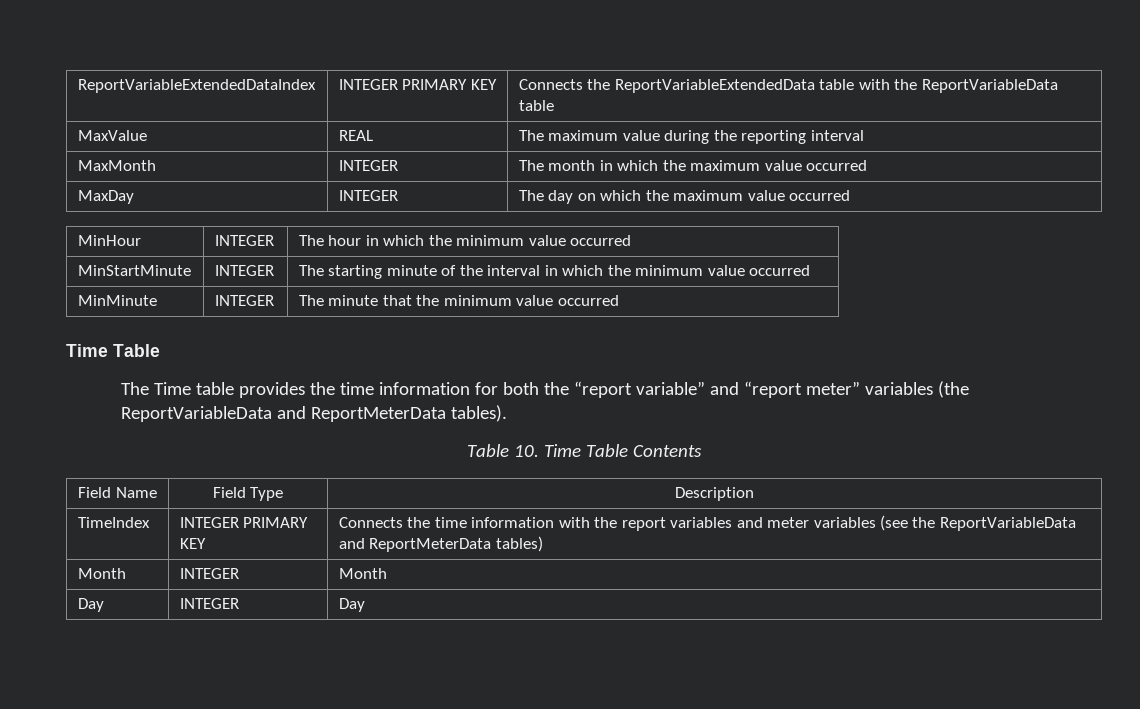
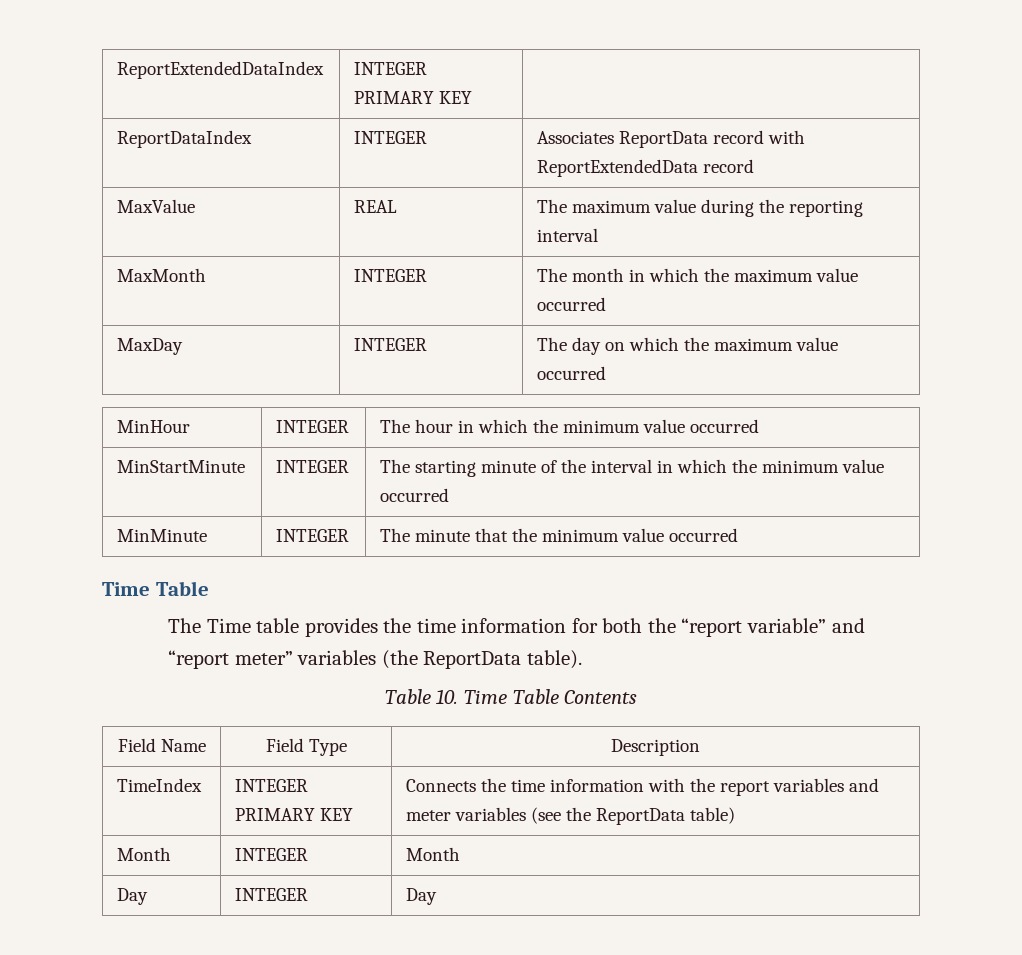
- ReportVariableExtendedDataIndex | INTEGER PRIMARY KEY | Connects the ReportVariableExtendedData table with the ReportVariableData table
+ ReportExtendedDataIndex | INTEGER PRIMARY KEY |
+ ReportDataIndex | INTEGER | Associates ReportData record with ReportExtendedData record
- The Time table provides the time information for both the “report variable” and “report meter” variables (the ReportVariableData and ReportMeterData tables).
+ The Time table provides the time information for both the “report variable” and “report meter” variables (the ReportData table).
- TimeIndex | INTEGER PRIMARY KEY | Connects the time information with the report variables and meter variables (see the ReportVariableData and ReportMeterData tables)
+ TimeIndex | INTEGER PRIMARY KEY | Connects the time information with the report variables and meter variables (see the ReportData table)

